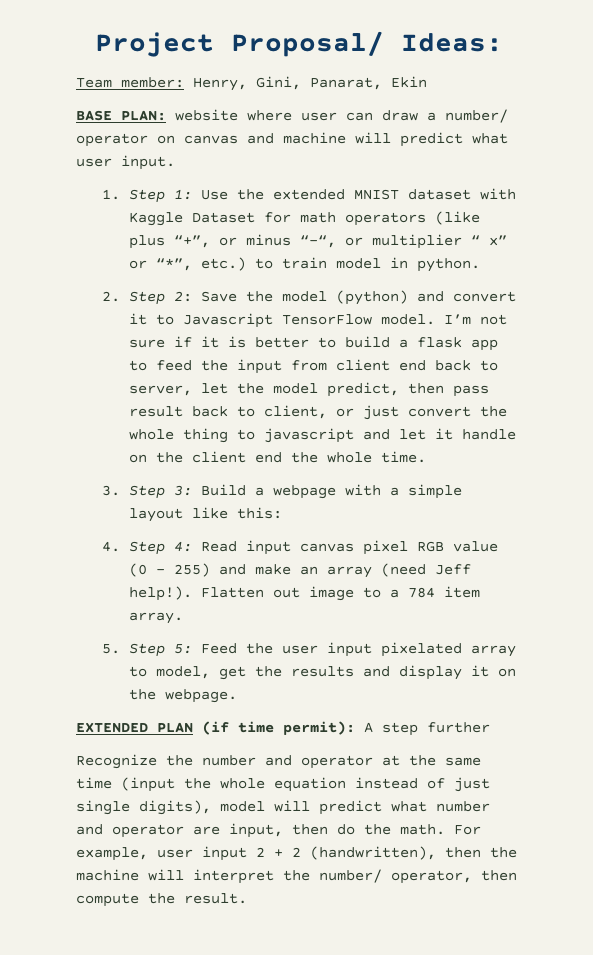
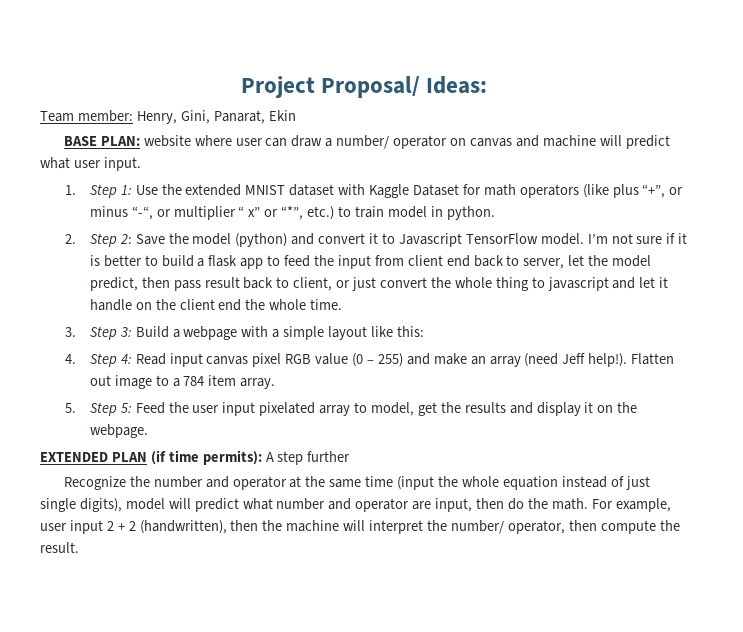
- EXTENDED PLAN (if time permit): A step further
+ EXTENDED PLAN (if time permits): A step further

